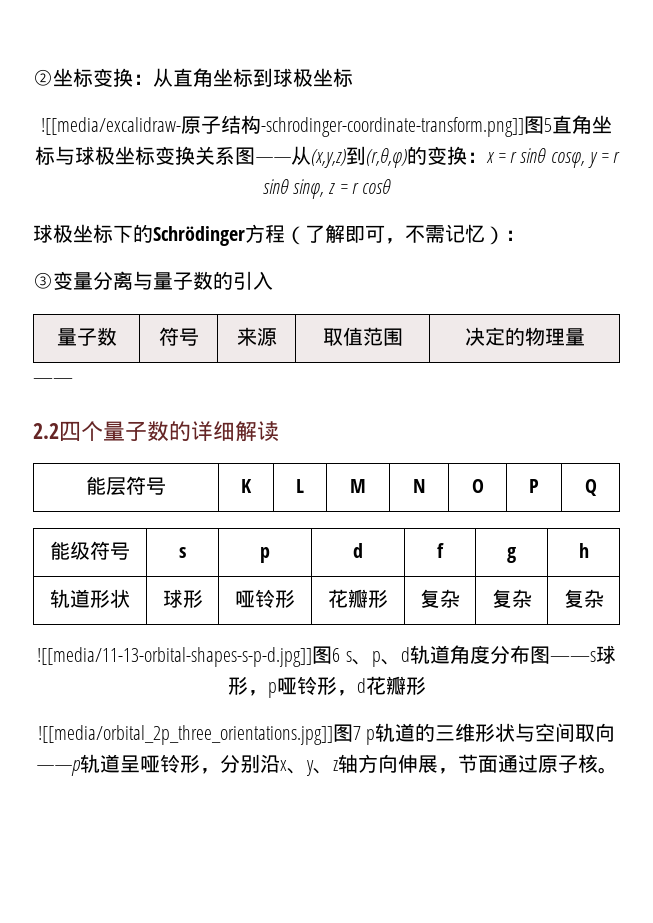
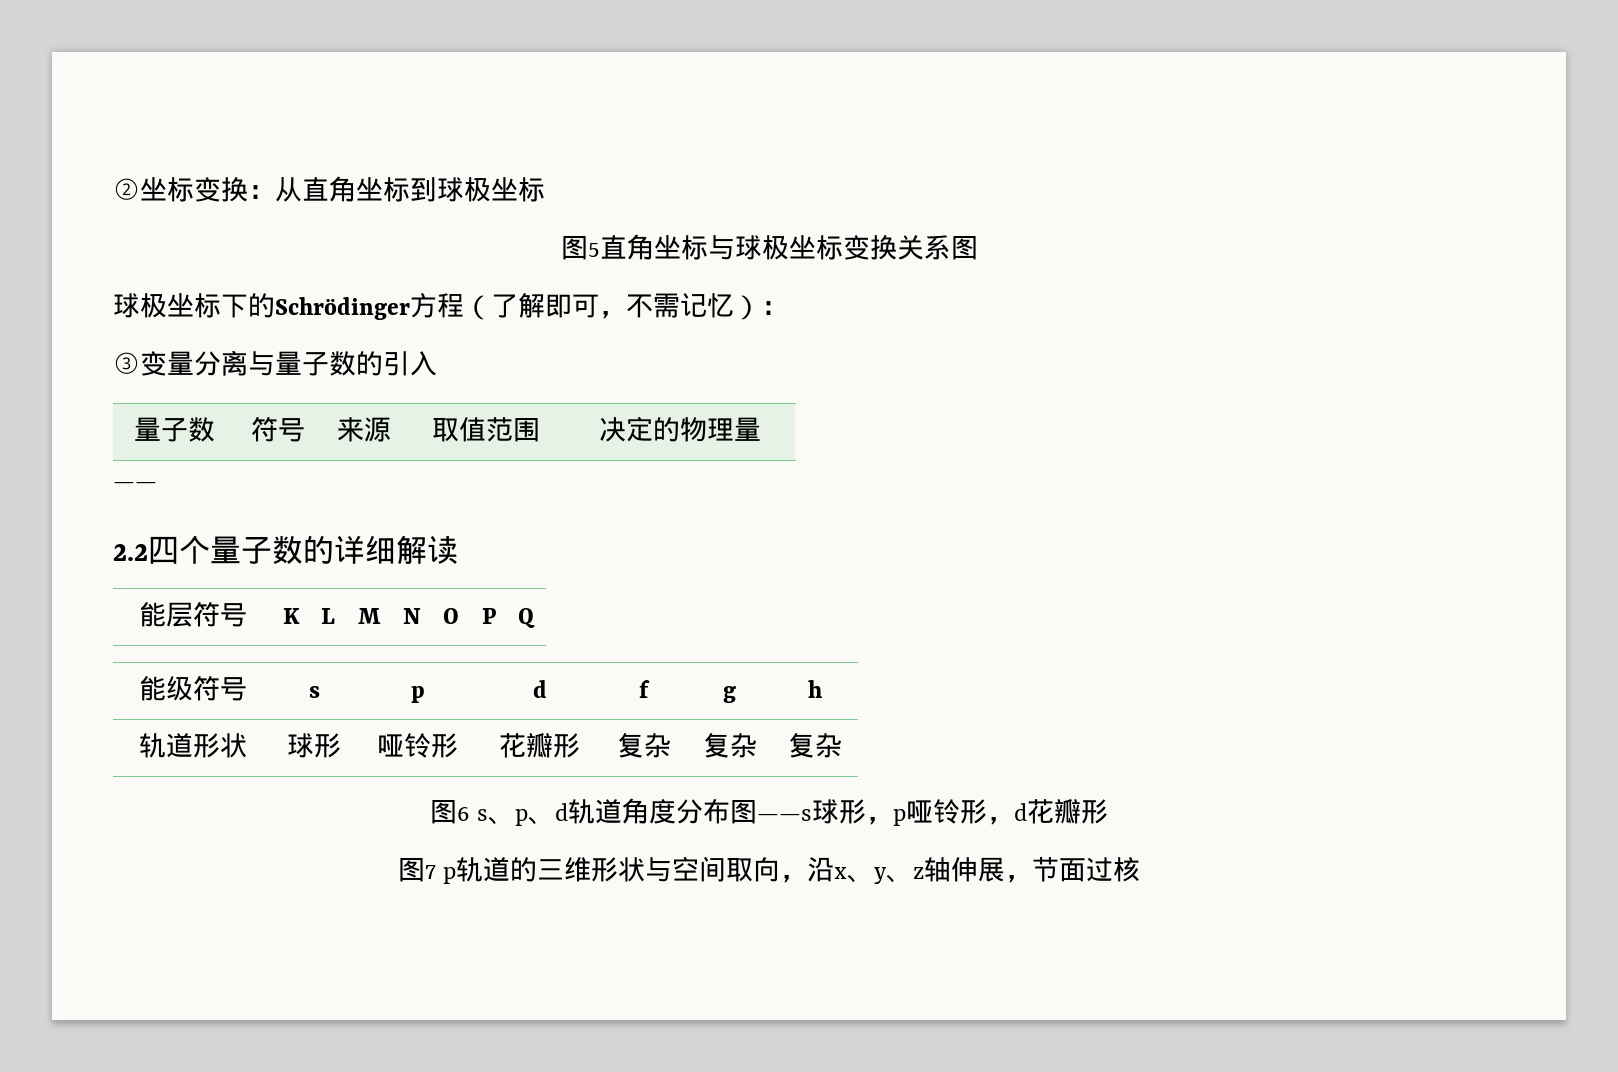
- ![[media/excalidraw-原子结构-schrodinger-coordinate-transform.png]]图5直角坐标与球极坐标变换关系图——从(x,y,z)到(r,θ,φ)的变换：x = r sinθ cosφ, y = r sinθ sinφ, z = r cosθ
+ 图5直角坐标与球极坐标变换关系图
- ![[media/11-13-orbital-shapes-s-p-d.jpg]]图6 s、p、d轨道角度分布图——s球形，p哑铃形，d花瓣形
+ 图6 s、p、d轨道角度分布图——s球形，p哑铃形，d花瓣形
- ![[media/orbital_2p_three_orientations.jpg]]图7 p轨道的三维形状与空间取向——p轨道呈哑铃形，分别沿x、y、z轴方向伸展，节面通过原子核。
+ 图7 p轨道的三维形状与空间取向，沿x、y、z轴伸展，节面过核

